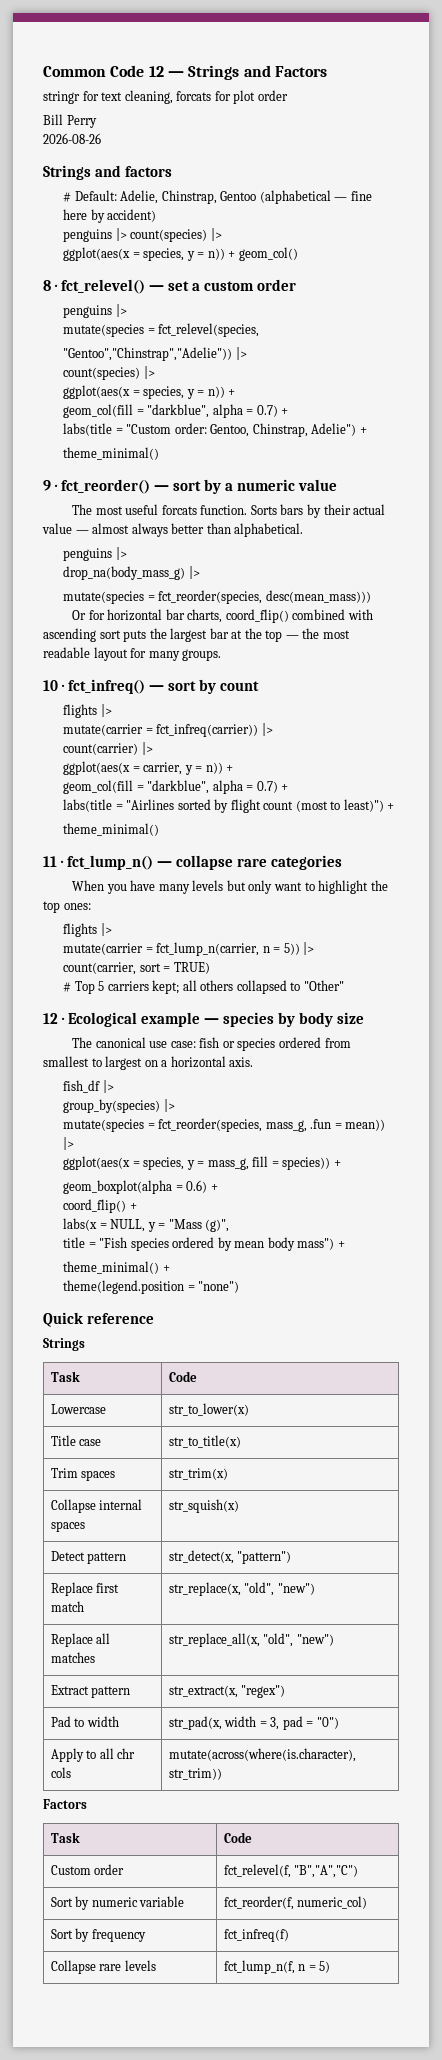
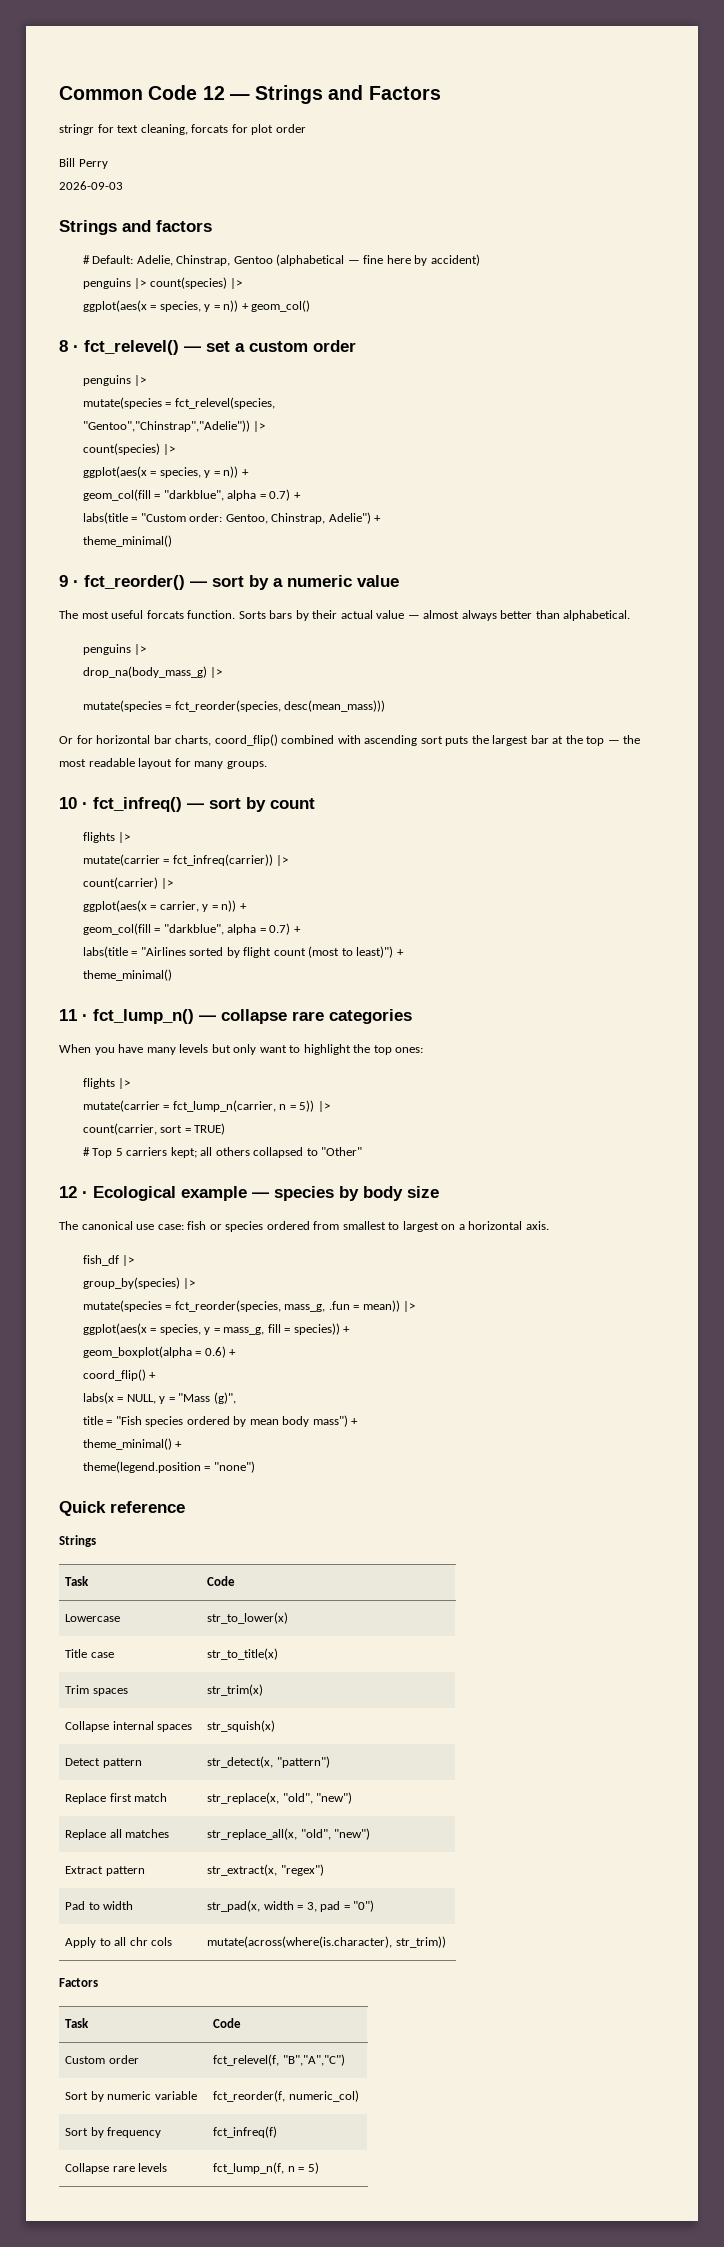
- 2026-08-26
+ 2026-09-03

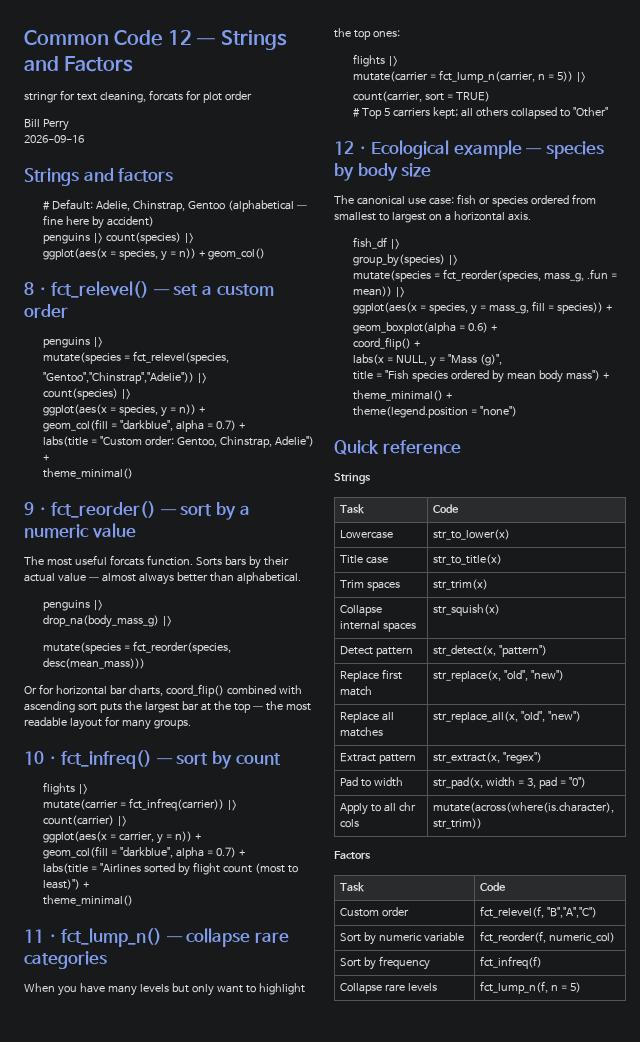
- 2026-09-03
+ 2026-09-16

